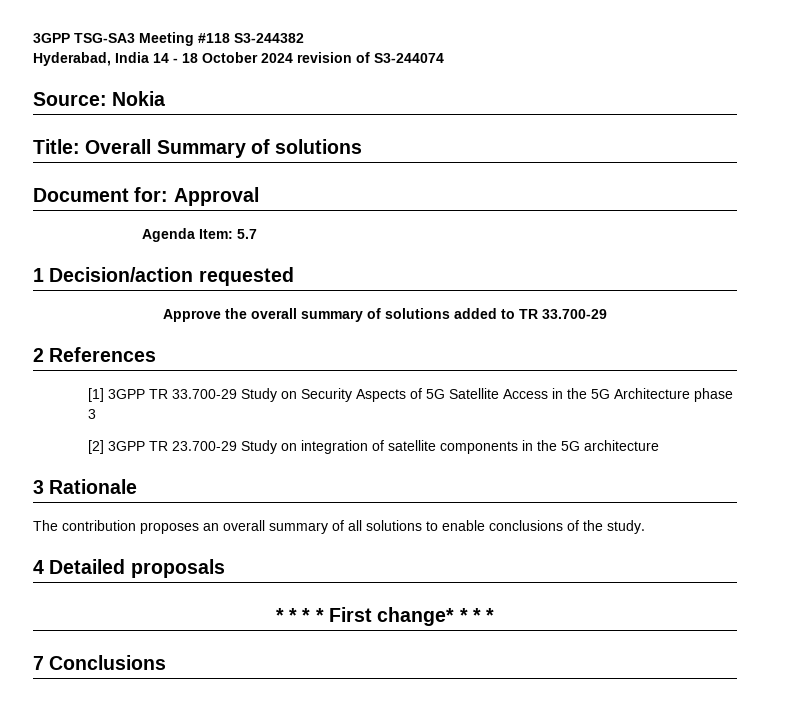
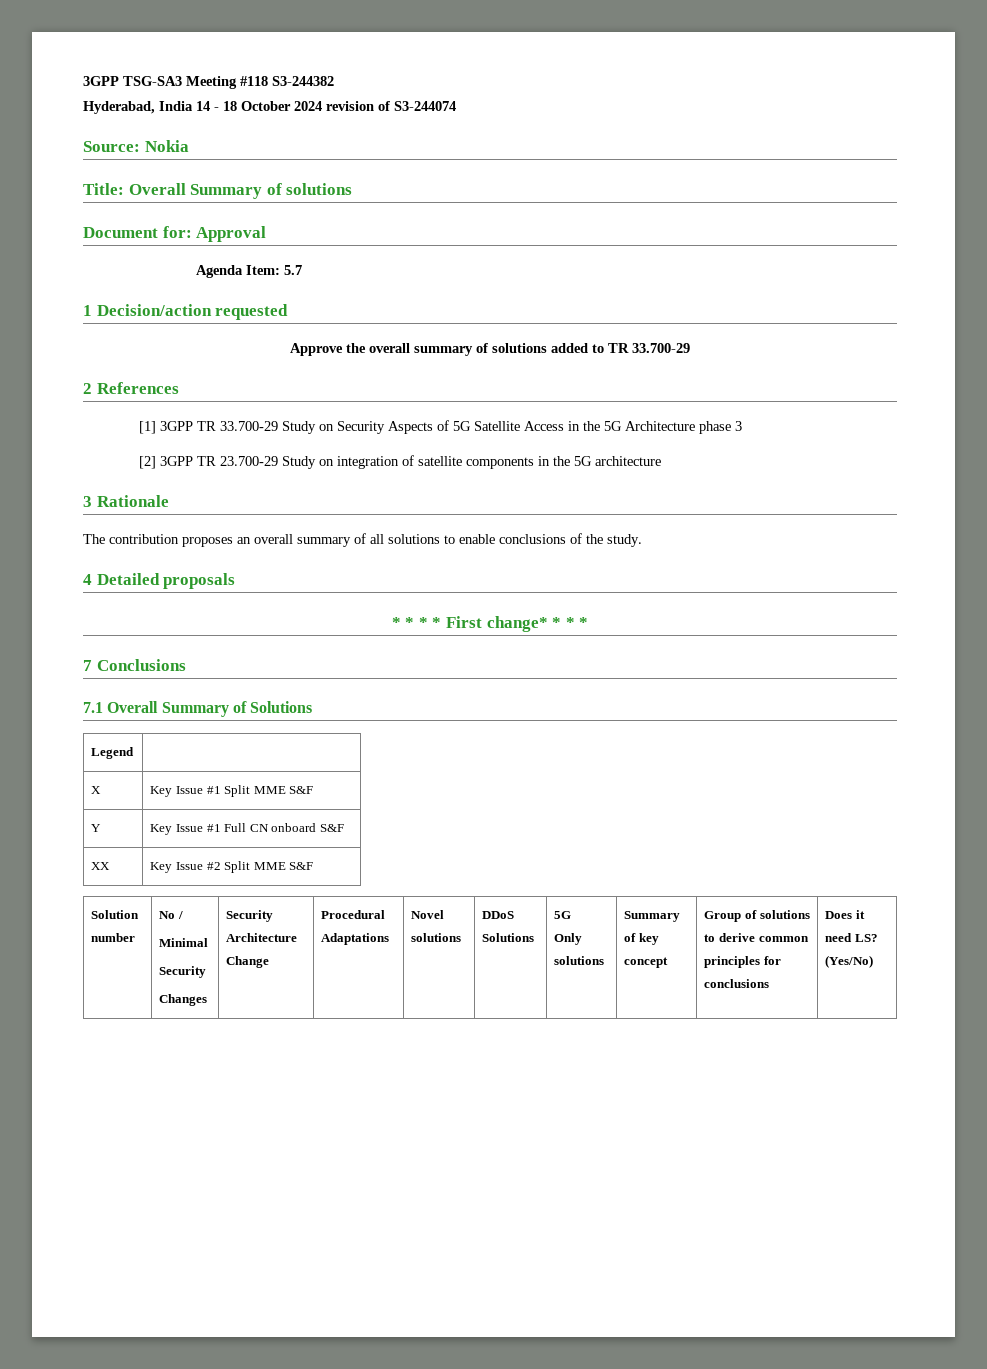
+ 7.1 Overall Summary of Solutions
+ Legend |
+ X | Key Issue #1 Split MME S&F
+ Y | Key Issue #1 Full CN onboard S&F
+ XX | Key Issue #2 Split MME S&F
+ Solution number | No /
+ Minimal
+ Security
+ Changes | Security Architecture Change | Procedural Adaptations | Novel solutions | DDoS Solutions | 5G
+ Only solutions | Summary of key concept | Group of solutions to derive common principles for conclusions | Does it need LS? (Yes/No)

